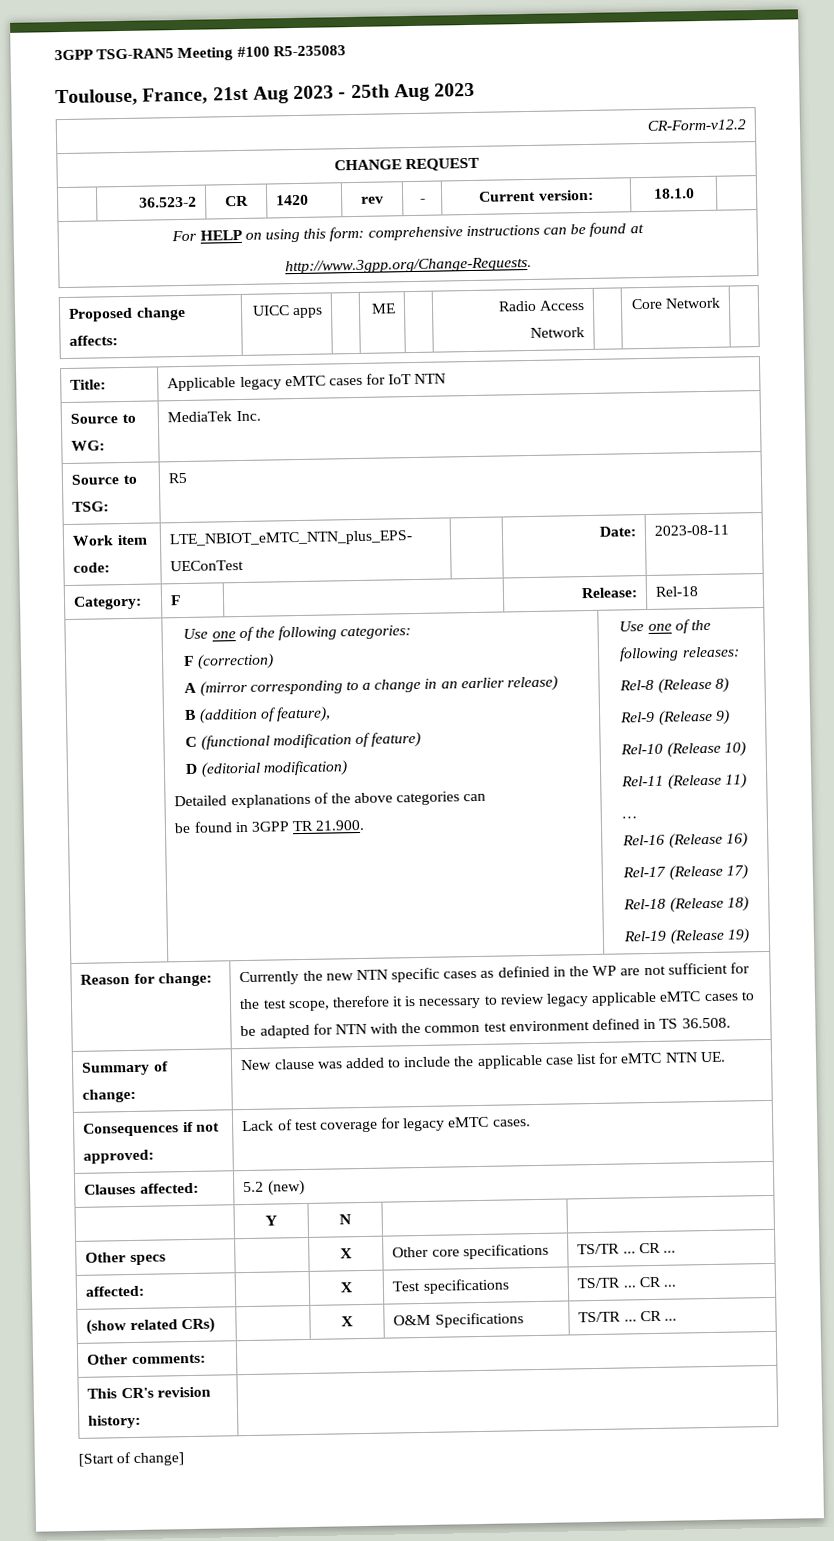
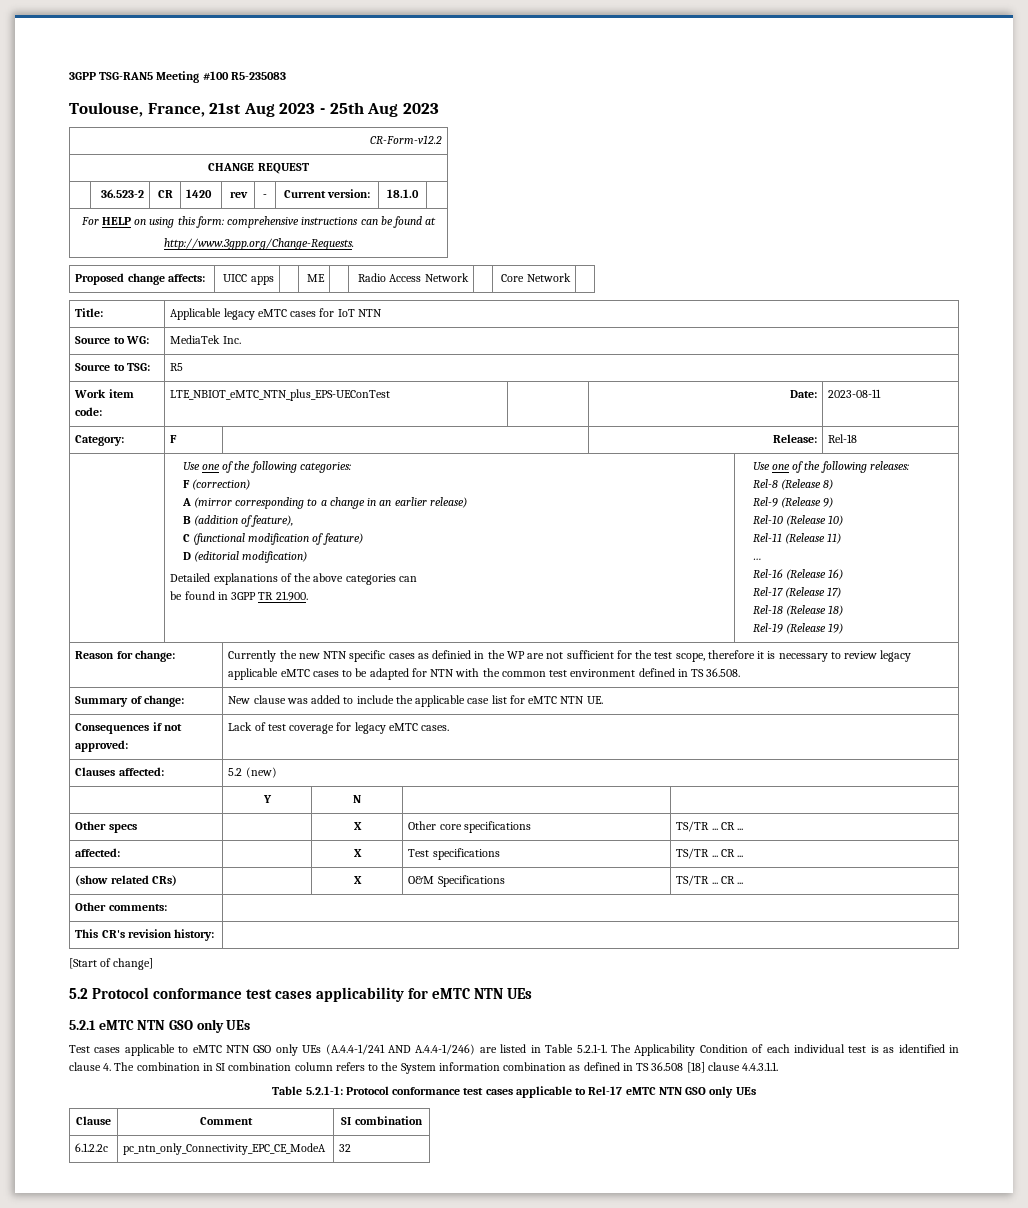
+ 5.2 Protocol conformance test cases applicability for eMTC NTN UEs
+ 5.2.1 eMTC NTN GSO only UEs
+ Test cases applicable to eMTC NTN GSO only UEs (A.4.4-1/241 AND A.4.4-1/246) are listed in Table 5.2.1-1. The Applicability Condition of each individual test is as identified in clause 4. The combination in SI combination column refers to the System information combination as defined in TS 36.508 [18] clause 4.4.3.1.1.
+ Table 5.2.1-1: Protocol conformance test cases applicable to Rel-17 eMTC NTN GSO only UEs
+ Clause | Comment | SI combination
+ 6.1.2.2c | pc_ntn_only_Connectivity_EPC_CE_ModeA | 32

